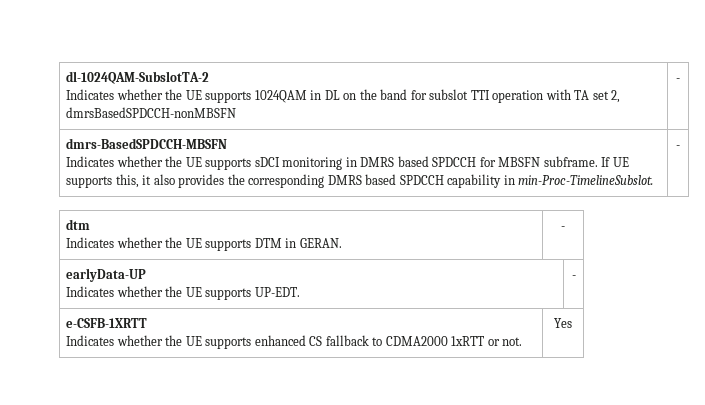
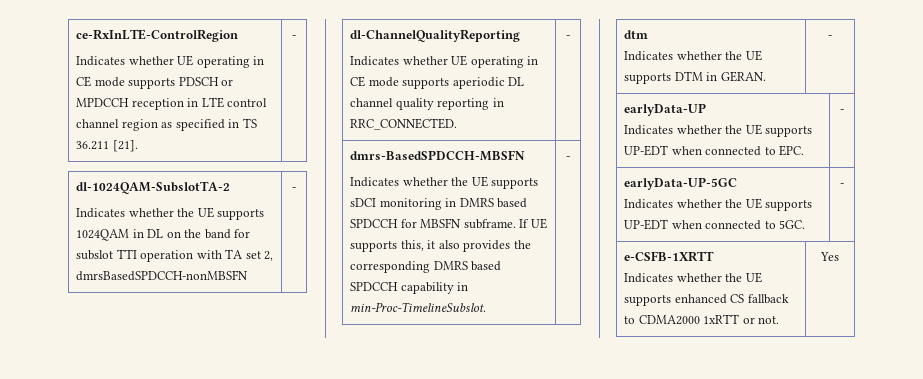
+ ce-RxInLTE-ControlRegion
+ Indicates whether UE operating in CE mode supports PDSCH or MPDCCH reception in LTE control channel region as specified in TS 36.211 [21]. | -
+ dl-ChannelQualityReporting
+ Indicates whether UE operating in CE mode supports aperiodic DL channel quality reporting in RRC_CONNECTED. | -
  earlyData-UP
- Indicates whether the UE supports UP-EDT. | -
+ Indicates whether the UE supports UP-EDT when connected to EPC. | -
+ earlyData-UP-5GC
+ Indicates whether the UE supports UP-EDT when connected to 5GC. | -

